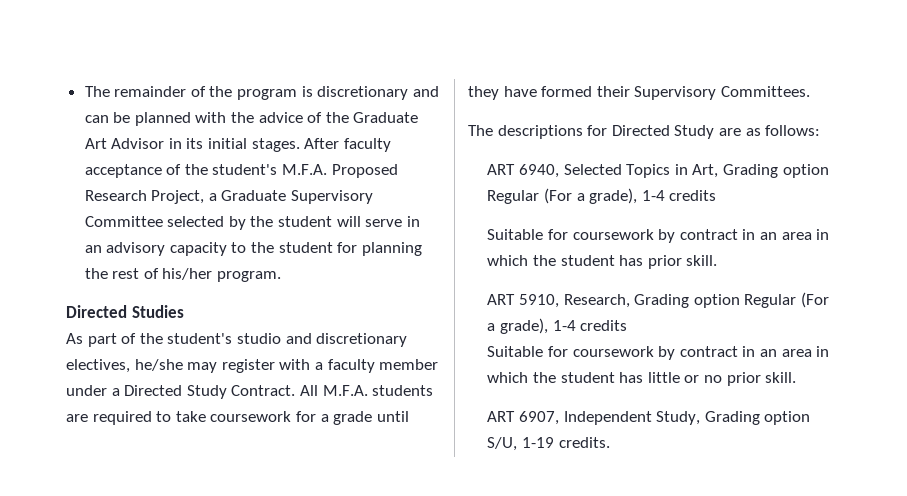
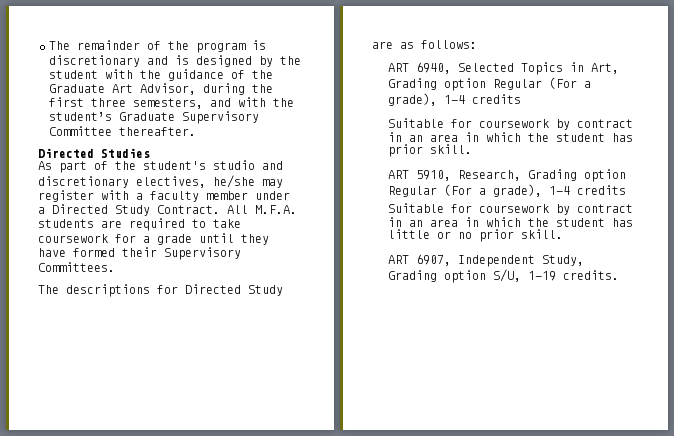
- The remainder of the program is discretionary and can be planned with the advice of the Graduate Art Advisor in its initial stages. After faculty acceptance of the student's M.F.A. Proposed Research Project, a Graduate Supervisory Committee selected by the student will serve in an advisory capacity to the student for planning the rest of his/her program.
+ The remainder of the program is discretionary and is designed by the student with the guidance of the Graduate Art Advisor, during the first three semesters, and with the student’s Graduate Supervisory Committee thereafter.

